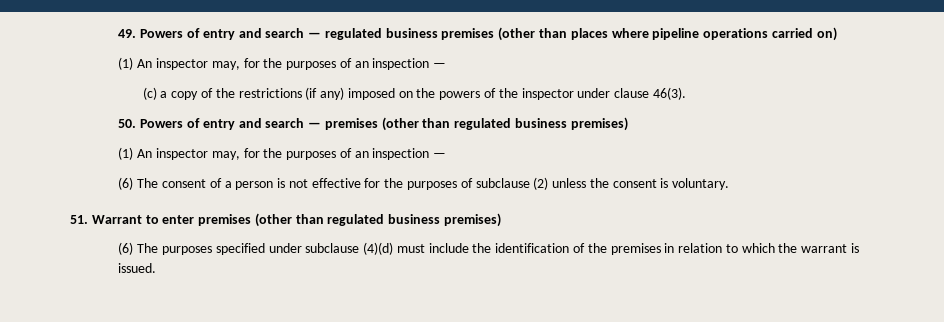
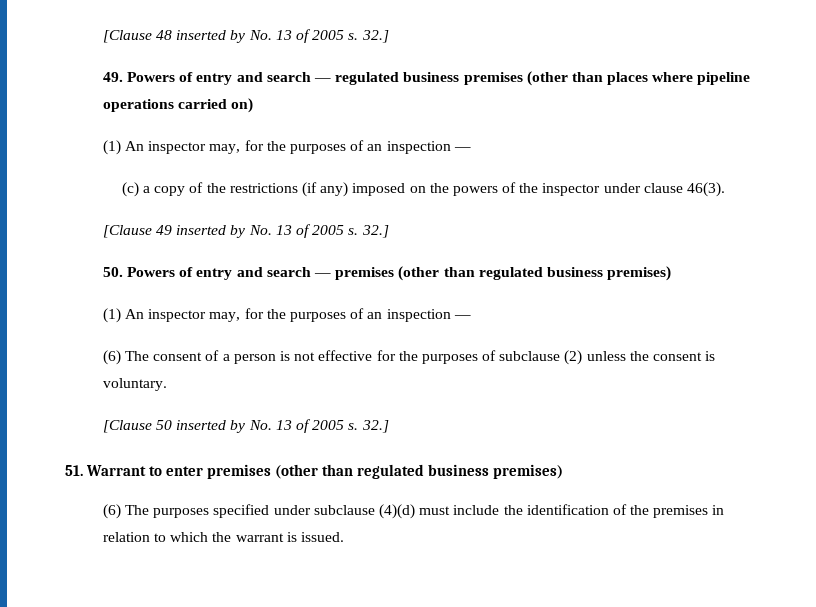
+ [Clause 48 inserted by No. 13 of 2005 s. 32.]
+ [Clause 49 inserted by No. 13 of 2005 s. 32.]
+ [Clause 50 inserted by No. 13 of 2005 s. 32.]

